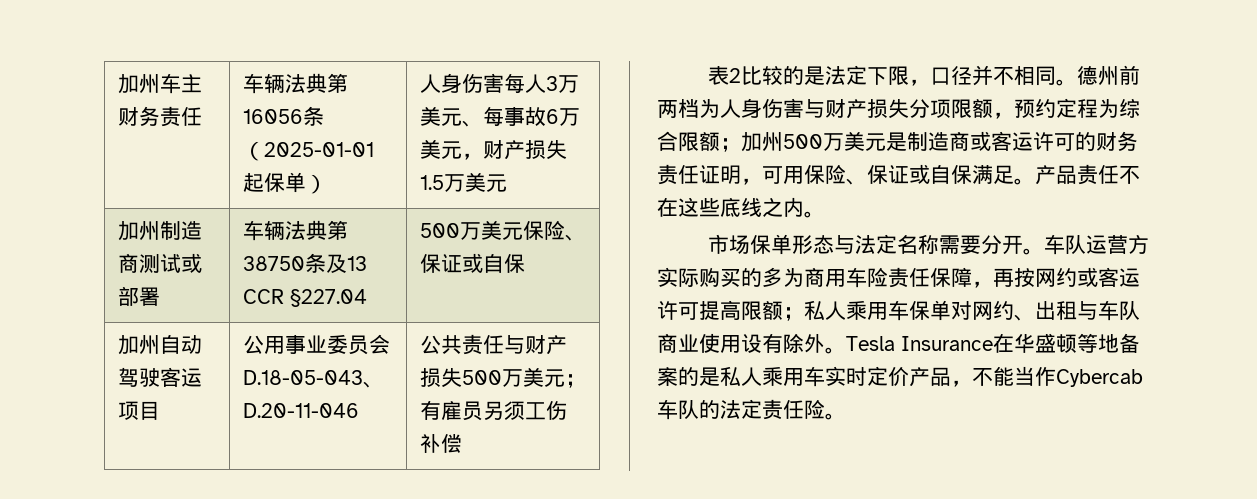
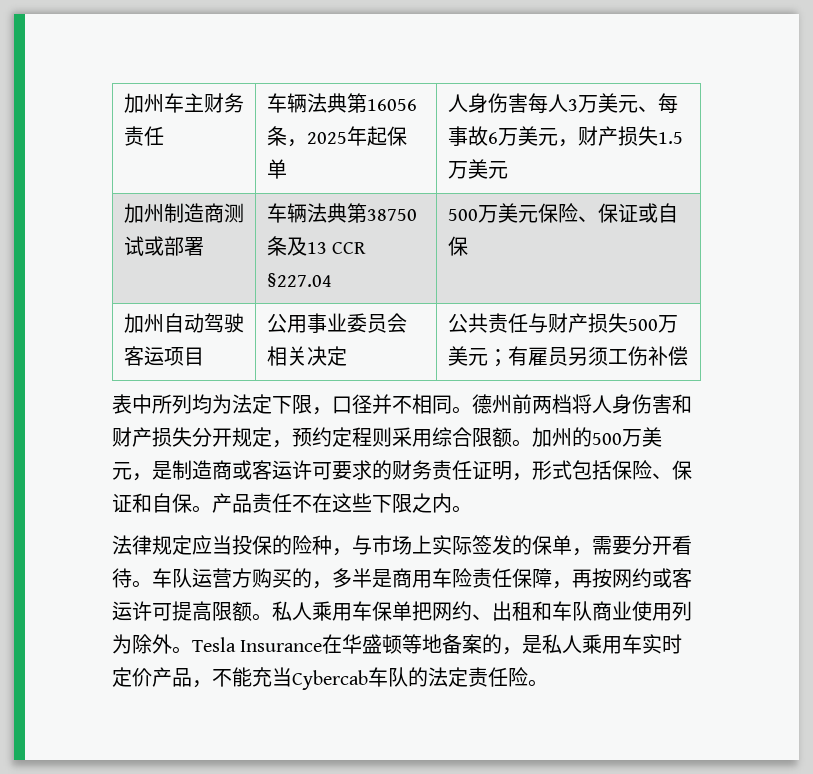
- 加州车主财务责任 | 车辆法典第16056条（2025-01-01起保单） | 人身伤害每人3万美元、每事故6万美元，财产损失1.5万美元
+ 加州车主财务责任 | 车辆法典第16056条，2025年起保单 | 人身伤害每人3万美元、每事故6万美元，财产损失1.5万美元
- 加州自动驾驶客运项目 | 公用事业委员会D.18-05-043、D.20-11-046 | 公共责任与财产损失500万美元；有雇员另须工伤补偿
+ 加州自动驾驶客运项目 | 公用事业委员会相关决定 | 公共责任与财产损失500万美元；有雇员另须工伤补偿
- 表2比较的是法定下限，口径并不相同。
+ 表中所列均为法定下限，口径并不相同。
- 德州前两档为人身伤害与财产损失分项限额，预约定程为综合限额；加州500万美元是制造商或客运许可的财务责任证明，可用保险、保证或自保满足。
+ 德州前两档将人身伤害和财产损失分开规定，预约定程则采用综合限额。加州的500万美元，是制造商或客运许可要求的财务责任证明，形式包括保险、保证和自保。
- 产品责任不在这些底线之内。
+ 产品责任不在这些下限之内。
- 市场保单形态与法定名称需要分开。
+ 法律规定应当投保的险种，与市场上实际签发的保单，需要分开看待。
- 车队运营方实际购买的多为商用车险责任保障，再按网约或客运许可提高限额；私人乘用车保单对网约、出租与车队商业使用设有除外。
+ 车队运营方购买的，多半是商用车险责任保障，再按网约或客运许可提高限额。私人乘用车保单把网约、出租和车队商业使用列为除外。
- Tesla Insurance在华盛顿等地备案的是私人乘用车实时定价产品，不能当作Cybercab车队的法定责任险。
+ Tesla Insurance在华盛顿等地备案的，是私人乘用车实时定价产品，不能充当Cybercab车队的法定责任险。

